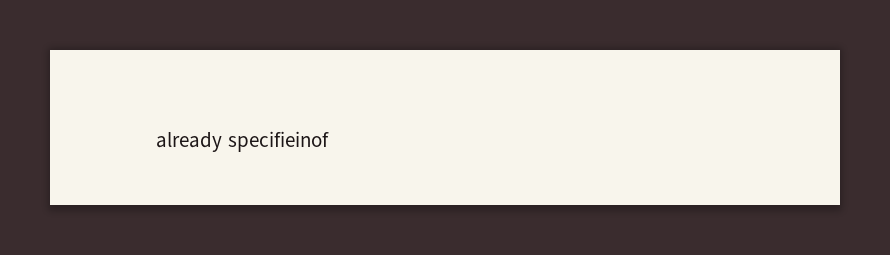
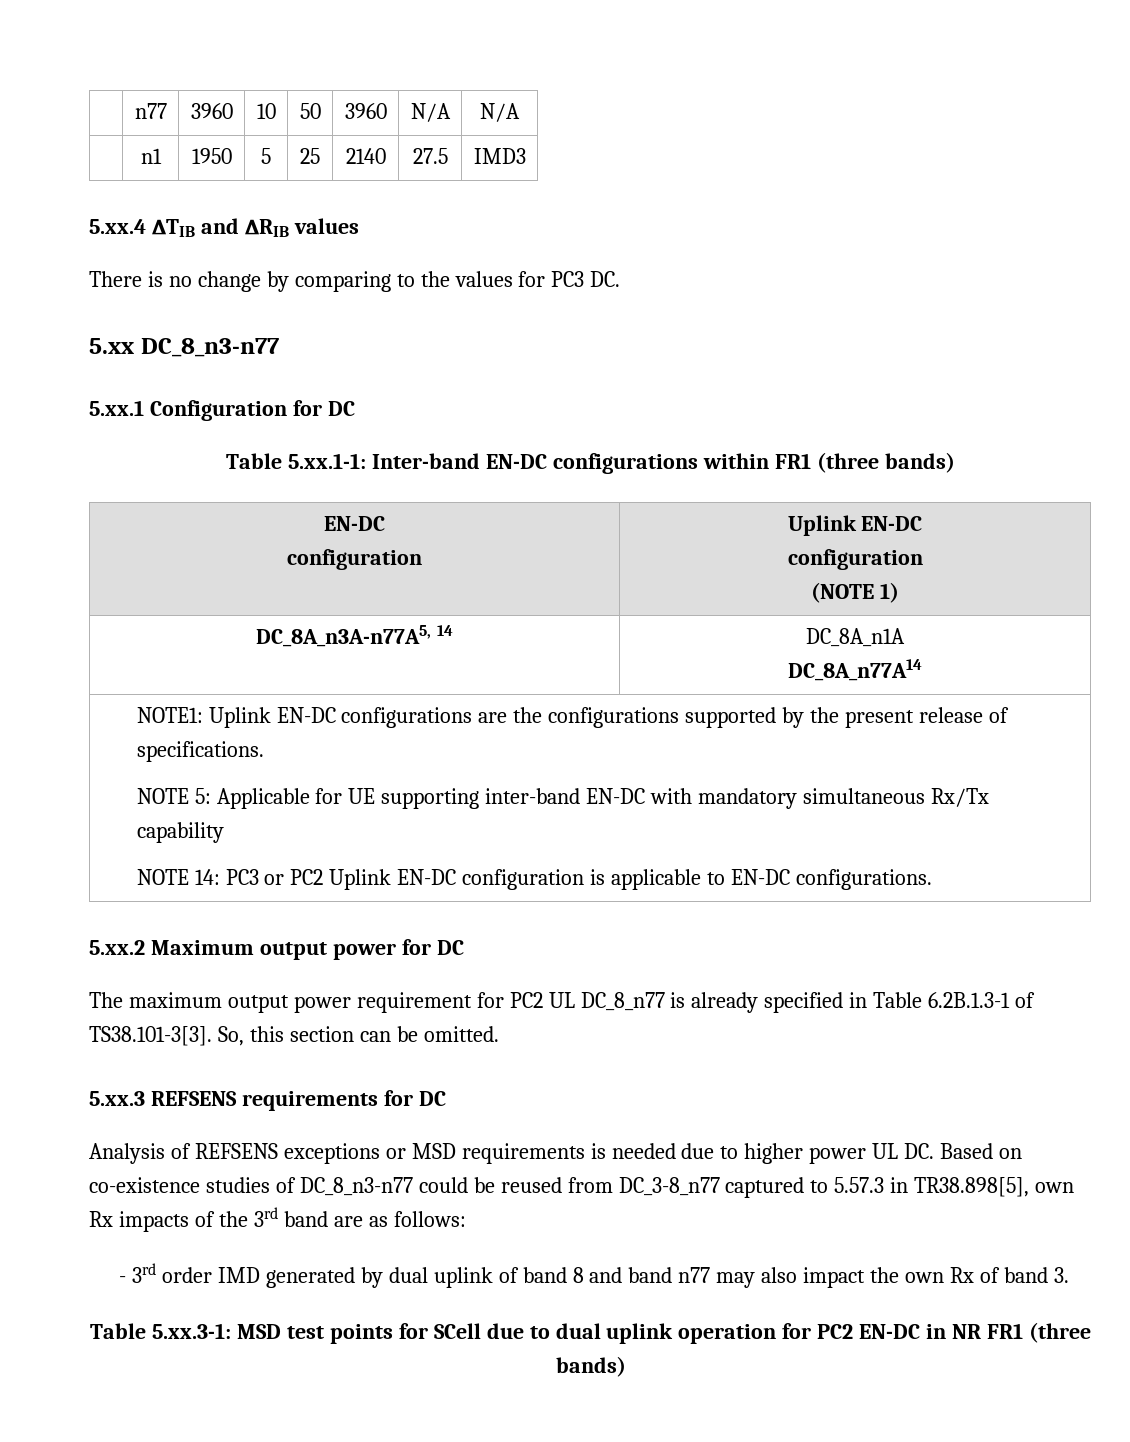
- already specifieinof
+ | n77 | 3960 | 10 | 50 | 3960 | N/A | N/A
+ | n1 | 1950 | 5 | 25 | 2140 | 27.5 | IMD3
+ 5.xx.4 ∆TIB and ∆RIB values
+ There is no change by comparing to the values for PC3 DC.
+ 5.xx DC_8_n3-n77
+ 5.xx.1 Configuration for DC
+ Table 5.xx.1-1: Inter-band EN-DC configurations within FR1 (three bands)
+ EN-DC
+ configuration | Uplink EN-DC
+ configuration
+ (NOTE 1)
+ DC_8A_n3A-n77A5, 14 | DC_8A_n1A
+ DC_8A_n77A14
+ NOTE1: Uplink EN-DC configurations are the configurations supported by the present release of specifications.
+ NOTE 5: Applicable for UE supporting inter-band EN-DC with mandatory simultaneous Rx/Tx capability
+ NOTE 14: PC3 or PC2 Uplink EN-DC configuration is applicable to EN-DC configurations.
+ 5.xx.2 Maximum output power for DC
+ The maximum output power requirement for PC2 UL DC_8_n77 is already specified in Table 6.2B.1.3-1 of TS38.101-3[3]. So, this section can be omitted.
+ 5.xx.3 REFSENS requirements for DC
+ Analysis of REFSENS exceptions or MSD requirements is needed due to higher power UL DC. Based on co-existence studies of DC_8_n3-n77 could be reused from DC_3-8_n77 captured to 5.57.3 in TR38.898[5], own Rx impacts of the 3rd band are as follows:
+ - 3rd order IMD generated by dual uplink of band 8 and band n77 may also impact the own Rx of band 3.
+ Table 5.xx.3-1: MSD test points for SCell due to dual uplink operation for PC2 EN-DC in NR FR1 (three bands)

